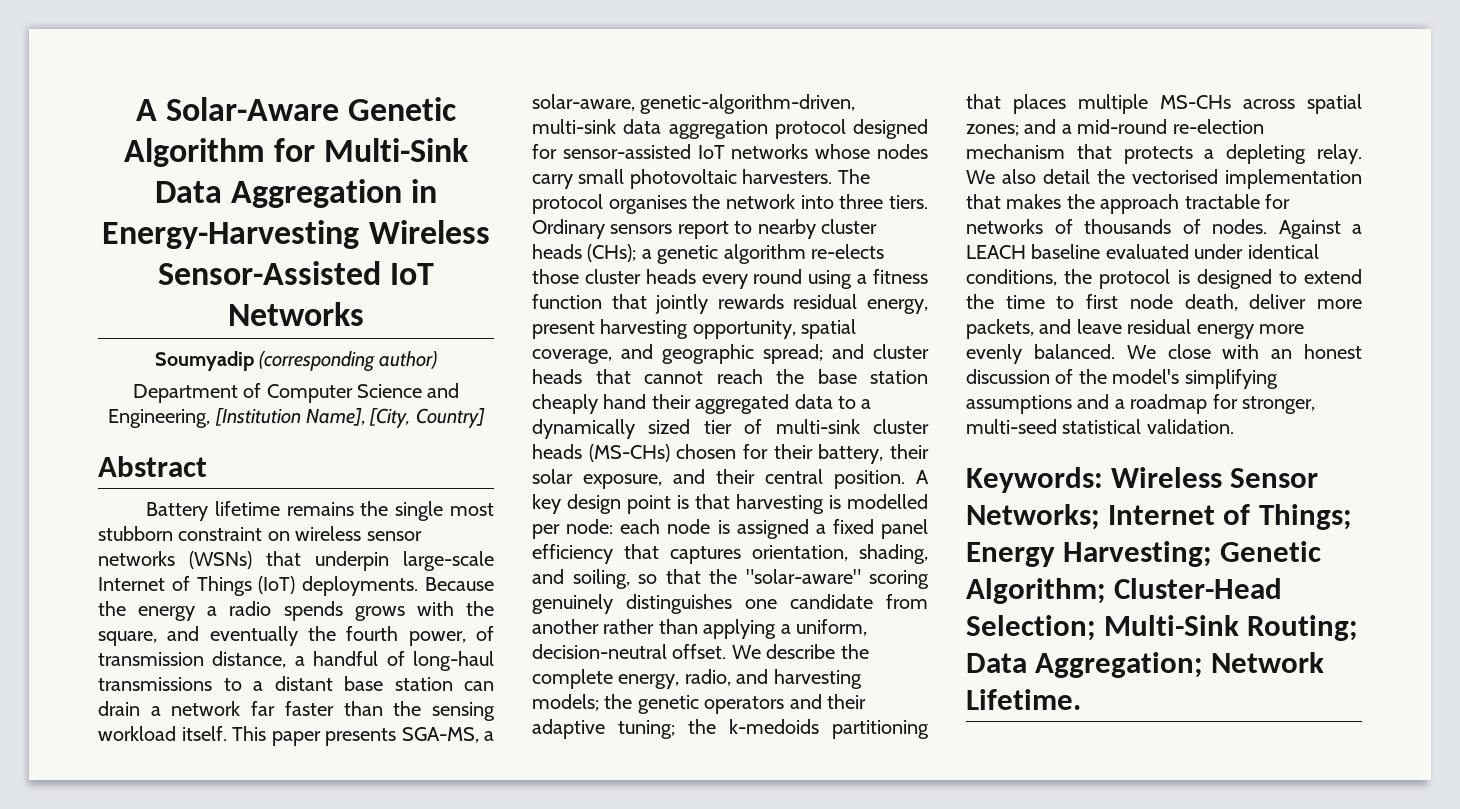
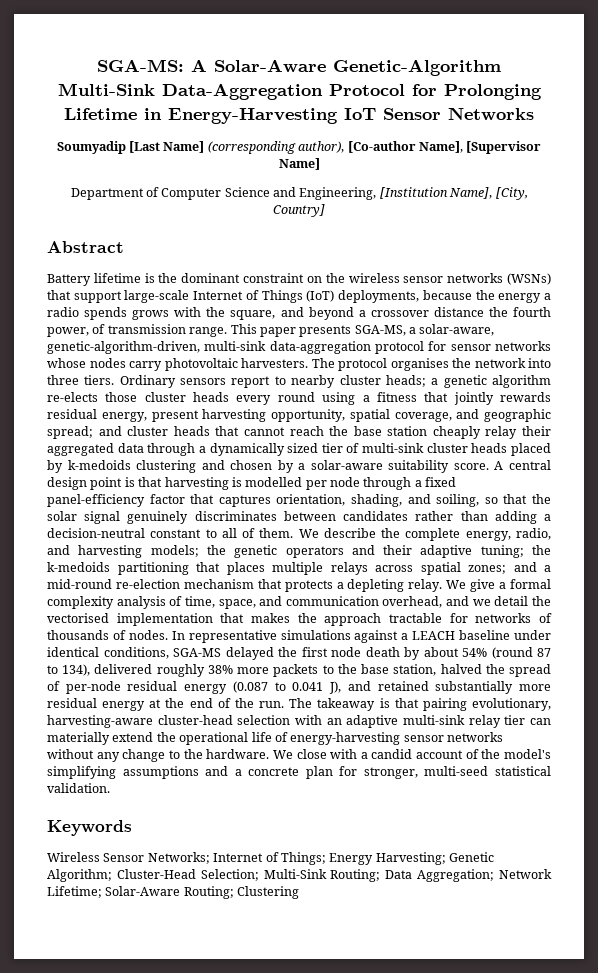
- A Solar-Aware Genetic Algorithm for Multi-Sink Data Aggregation in Energy-Harvesting Wireless Sensor-Assisted IoT Networks
- Soumyadip (corresponding author)
+ SGA-MS: A Solar-Aware Genetic-Algorithm Multi-Sink Data-Aggregation Protocol for Prolonging Lifetime in Energy-Harvesting IoT Sensor Networks
+ Soumyadip [Last Name] (corresponding author), [Co-author Name], [Supervisor Name]
- Battery lifetime remains the single most stubborn constraint on wireless sensor networks (WSNs) that underpin large-scale Internet of Things (IoT) deployments. Because the energy a radio spends grows with the square, and eventually the fourth power, of transmission distance, a handful of long-haul transmissions to a distant base station can drain a network far faster than the sensing workload itself.
+ Battery lifetime is the dominant constraint on the wireless sensor networks (WSNs) that support large-scale Internet of Things (IoT) deployments, because the energy a radio spends grows with the square, and beyond a crossover distance the fourth power, of transmission range.
- This paper presents SGA-MS, a solar-aware, genetic-algorithm-driven, multi-sink data aggregation protocol designed for sensor-assisted IoT networks whose nodes carry small photovoltaic harvesters.
+ This paper presents SGA-MS, a solar-aware, genetic-algorithm-driven, multi-sink data-aggregation protocol for sensor networks whose nodes carry photovoltaic harvesters.
- Ordinary sensors report to nearby cluster heads (CHs);
+ Ordinary sensors report to nearby cluster heads;
- a genetic algorithm re-elects those cluster heads every round using a fitness function that jointly rewards residual energy, present harvesting opportunity, spatial coverage, and geographic spread;
+ a genetic algorithm re-elects those cluster heads every round using a fitness that jointly rewards residual energy, present harvesting opportunity, spatial coverage, and geographic spread;
- and cluster heads that cannot reach the base station cheaply hand their aggregated data to a dynamically sized tier of multi-sink cluster heads (MS-CHs) chosen for their battery, their solar exposure, and their central position. A key design point is that harvesting is modelled per node: each node is assigned a fixed panel efficiency that captures orientation, shading, and soiling, so that the "solar-aware" scoring genuinely distinguishes one candidate from another rather than applying a uniform, decision-neutral offset.
+ and cluster heads that cannot reach the base station cheaply relay their aggregated data through a dynamically sized tier of multi-sink cluster heads placed by k-medoids clustering and chosen by a solar-aware suitability score. A central design point is that harvesting is modelled per node through a fixed panel-efficiency factor that captures orientation, shading, and soiling, so that the solar signal genuinely discriminates between candidates rather than adding a decision-neutral constant to all of them.
- We describe the complete energy, radio, and harvesting models; the genetic operators and their adaptive tuning; the k-medoids partitioning that places multiple MS-CHs across spatial zones; and a mid-round re-election mechanism that protects a depleting relay.
+ We describe the complete energy, radio, and harvesting models; the genetic operators and their adaptive tuning; the k-medoids partitioning that places multiple relays across spatial zones; and a mid-round re-election mechanism that protects a depleting relay.
- We also detail the vectorised implementation that makes the approach tractable for networks of thousands of nodes.
+ We give a formal complexity analysis of time, space, and communication overhead, and we detail the vectorised implementation that makes the approach tractable for networks of thousands of nodes.
- Against a LEACH baseline evaluated under identical conditions, the protocol is designed to extend the time to first node death, deliver more packets, and leave residual energy more evenly balanced. We close with an honest discussion of the model's simplifying assumptions and a roadmap for stronger, multi-seed statistical validation.
+ In representative simulations against a LEACH baseline under identical conditions, SGA-MS delayed the first node death by about 54% (round 87 to 134), delivered roughly 38% more packets to the base station, halved the spread of per-node residual energy (0.087 to 0.041 J), and retained substantially more residual energy at the end of the run. The takeaway is that pairing evolutionary, harvesting-aware cluster-head selection with an adaptive multi-sink relay tier can materially extend the operational life of energy-harvesting sensor networks without any change to the hardware. We close with a candid account of the model's simplifying assumptions and a concrete plan for stronger, multi-seed statistical validation.
- Keywords: Wireless Sensor Networks; Internet of Things; Energy Harvesting; Genetic Algorithm; Cluster-Head Selection; Multi-Sink Routing; Data Aggregation; Network Lifetime.
+ Keywords
+ Wireless Sensor Networks; Internet of Things; Energy Harvesting; Genetic Algorithm; Cluster-Head Selection; Multi-Sink Routing; Data Aggregation; Network Lifetime; Solar-Aware Routing; Clustering

